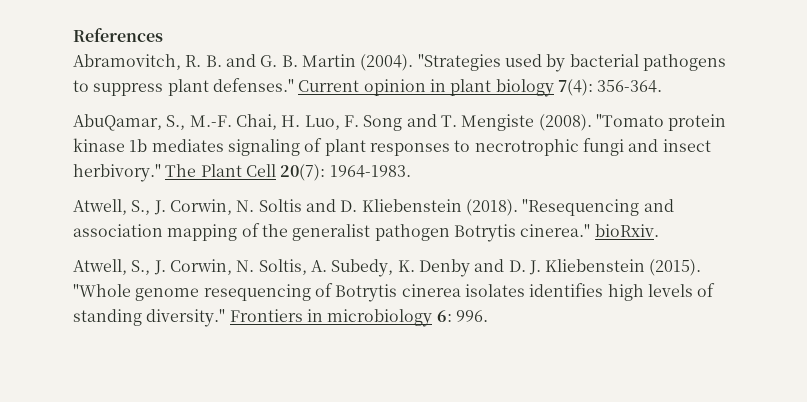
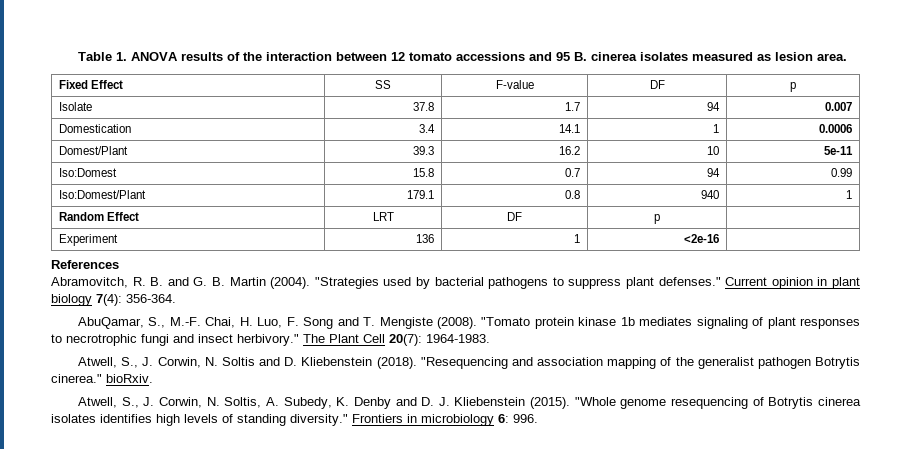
+ Table 1. ANOVA results of the interaction between 12 tomato accessions and 95 B. cinerea isolates measured as lesion area.
+ Fixed Effect | SS | F-value | DF | p
+ Isolate | 37.8 | 1.7 | 94 | 0.007
+ Domestication | 3.4 | 14.1 | 1 | 0.0006
+ Domest/Plant | 39.3 | 16.2 | 10 | 5e-11
+ Iso:Domest | 15.8 | 0.7 | 94 | 0.99
+ Iso:Domest/Plant | 179.1 | 0.8 | 940 | 1
+ Random Effect | LRT | DF | p |
+ Experiment | 136 | 1 | <2e-16 |

